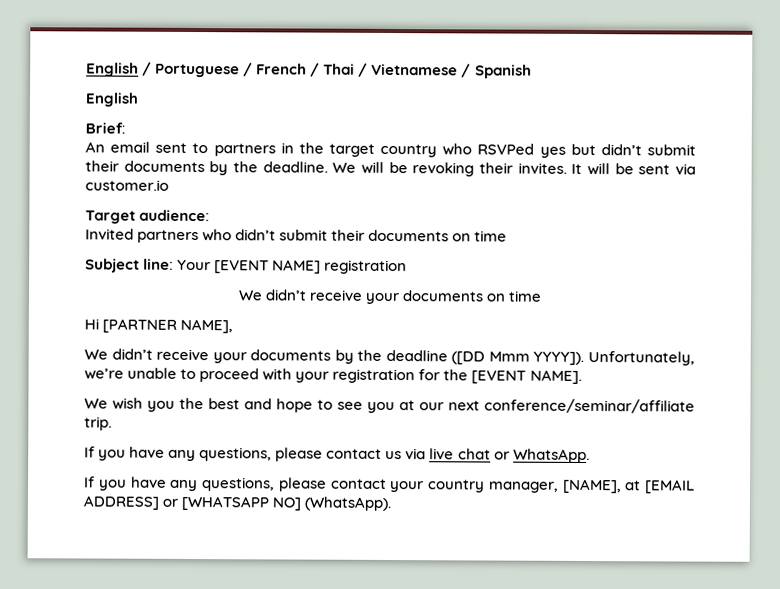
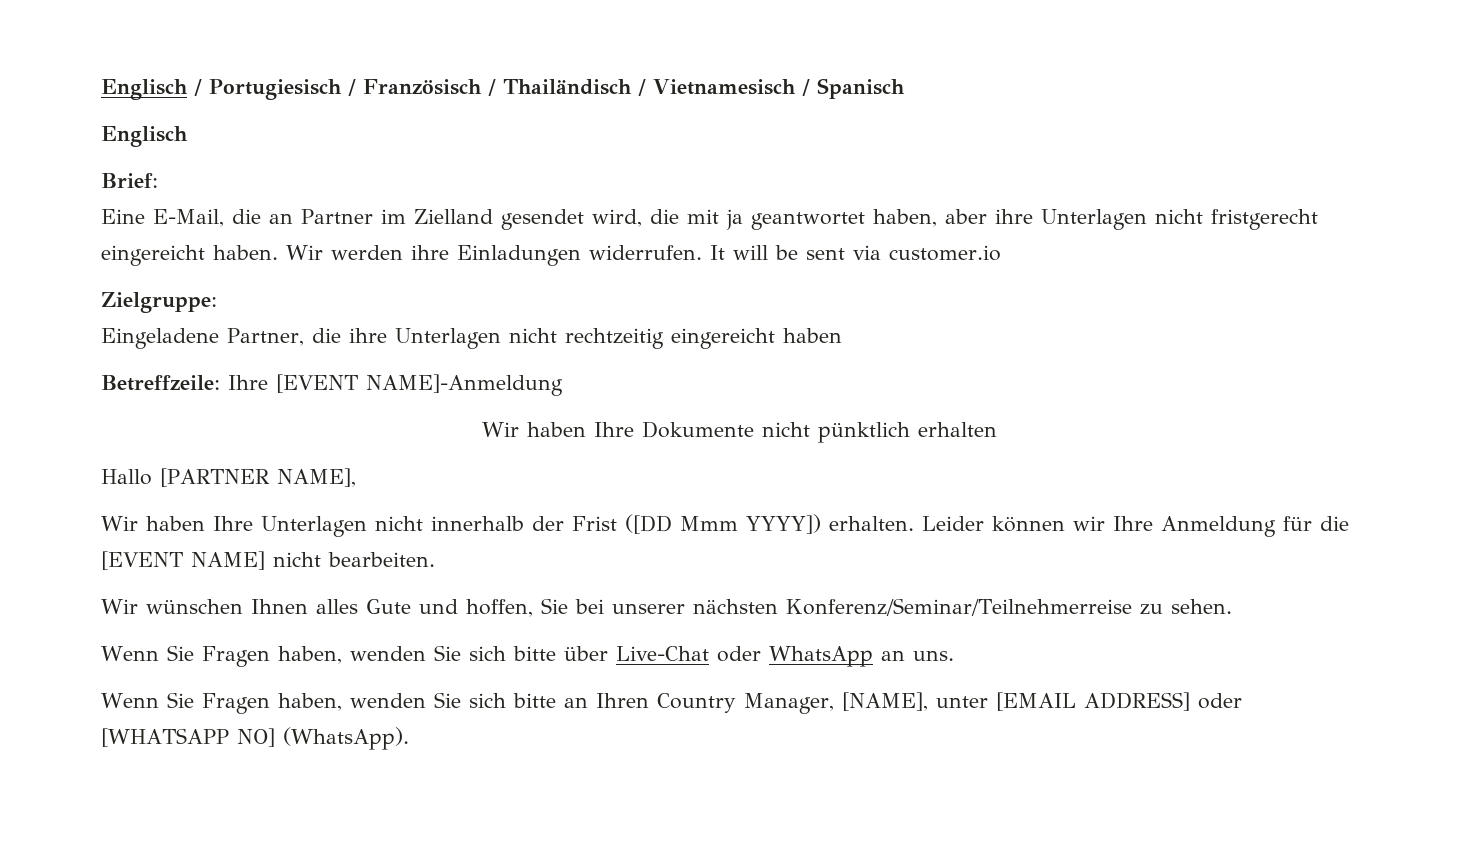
- English / Portuguese / French / Thai / Vietnamese / Spanish
- English
+ Englisch / Portugiesisch / Französisch / Thailändisch / Vietnamesisch / Spanisch
+ Englisch
  Brief:
- An email sent to partners in the target country who RSVPed yes but didn’t submit their documents by the deadline. We will be revoking their invites.
+ Eine E-Mail, die an Partner im Zielland gesendet wird, die mit ja geantwortet haben, aber ihre Unterlagen nicht fristgerecht eingereicht haben. Wir werden ihre Einladungen widerrufen.
- Target audience:
- Invited partners who didn’t submit their documents on time
- Subject line: Your [EVENT NAME] registration
- We didn’t receive your documents on time
- Hi [PARTNER NAME],
- We didn’t receive your documents by the deadline ([DD Mmm YYYY]). Unfortunately, we’re unable to proceed with your registration for the [EVENT NAME].
- We wish you the best and hope to see you at our next conference/seminar/affiliate trip.
- If you have any questions, please contact us via live chat or WhatsApp.
- If you have any questions, please contact your country manager, [NAME], at [EMAIL ADDRESS] or [WHATSAPP NO] (WhatsApp).
+ Zielgruppe:
+ Eingeladene Partner, die ihre Unterlagen nicht rechtzeitig eingereicht haben
+ Betreffzeile: Ihre [EVENT NAME]-Anmeldung
+ Wir haben Ihre Dokumente nicht pünktlich erhalten
+ Hallo [PARTNER NAME],
+ Wir haben Ihre Unterlagen nicht innerhalb der Frist ([DD Mmm YYYY]) erhalten. Leider können wir Ihre Anmeldung für die [EVENT NAME] nicht bearbeiten.
+ Wir wünschen Ihnen alles Gute und hoffen, Sie bei unserer nächsten Konferenz/Seminar/Teilnehmerreise zu sehen.
+ Wenn Sie Fragen haben, wenden Sie sich bitte über Live-Chat oder WhatsApp an uns.
+ Wenn Sie Fragen haben, wenden Sie sich bitte an Ihren Country Manager, [NAME], unter [EMAIL ADDRESS] oder [WHATSAPP NO] (WhatsApp).

